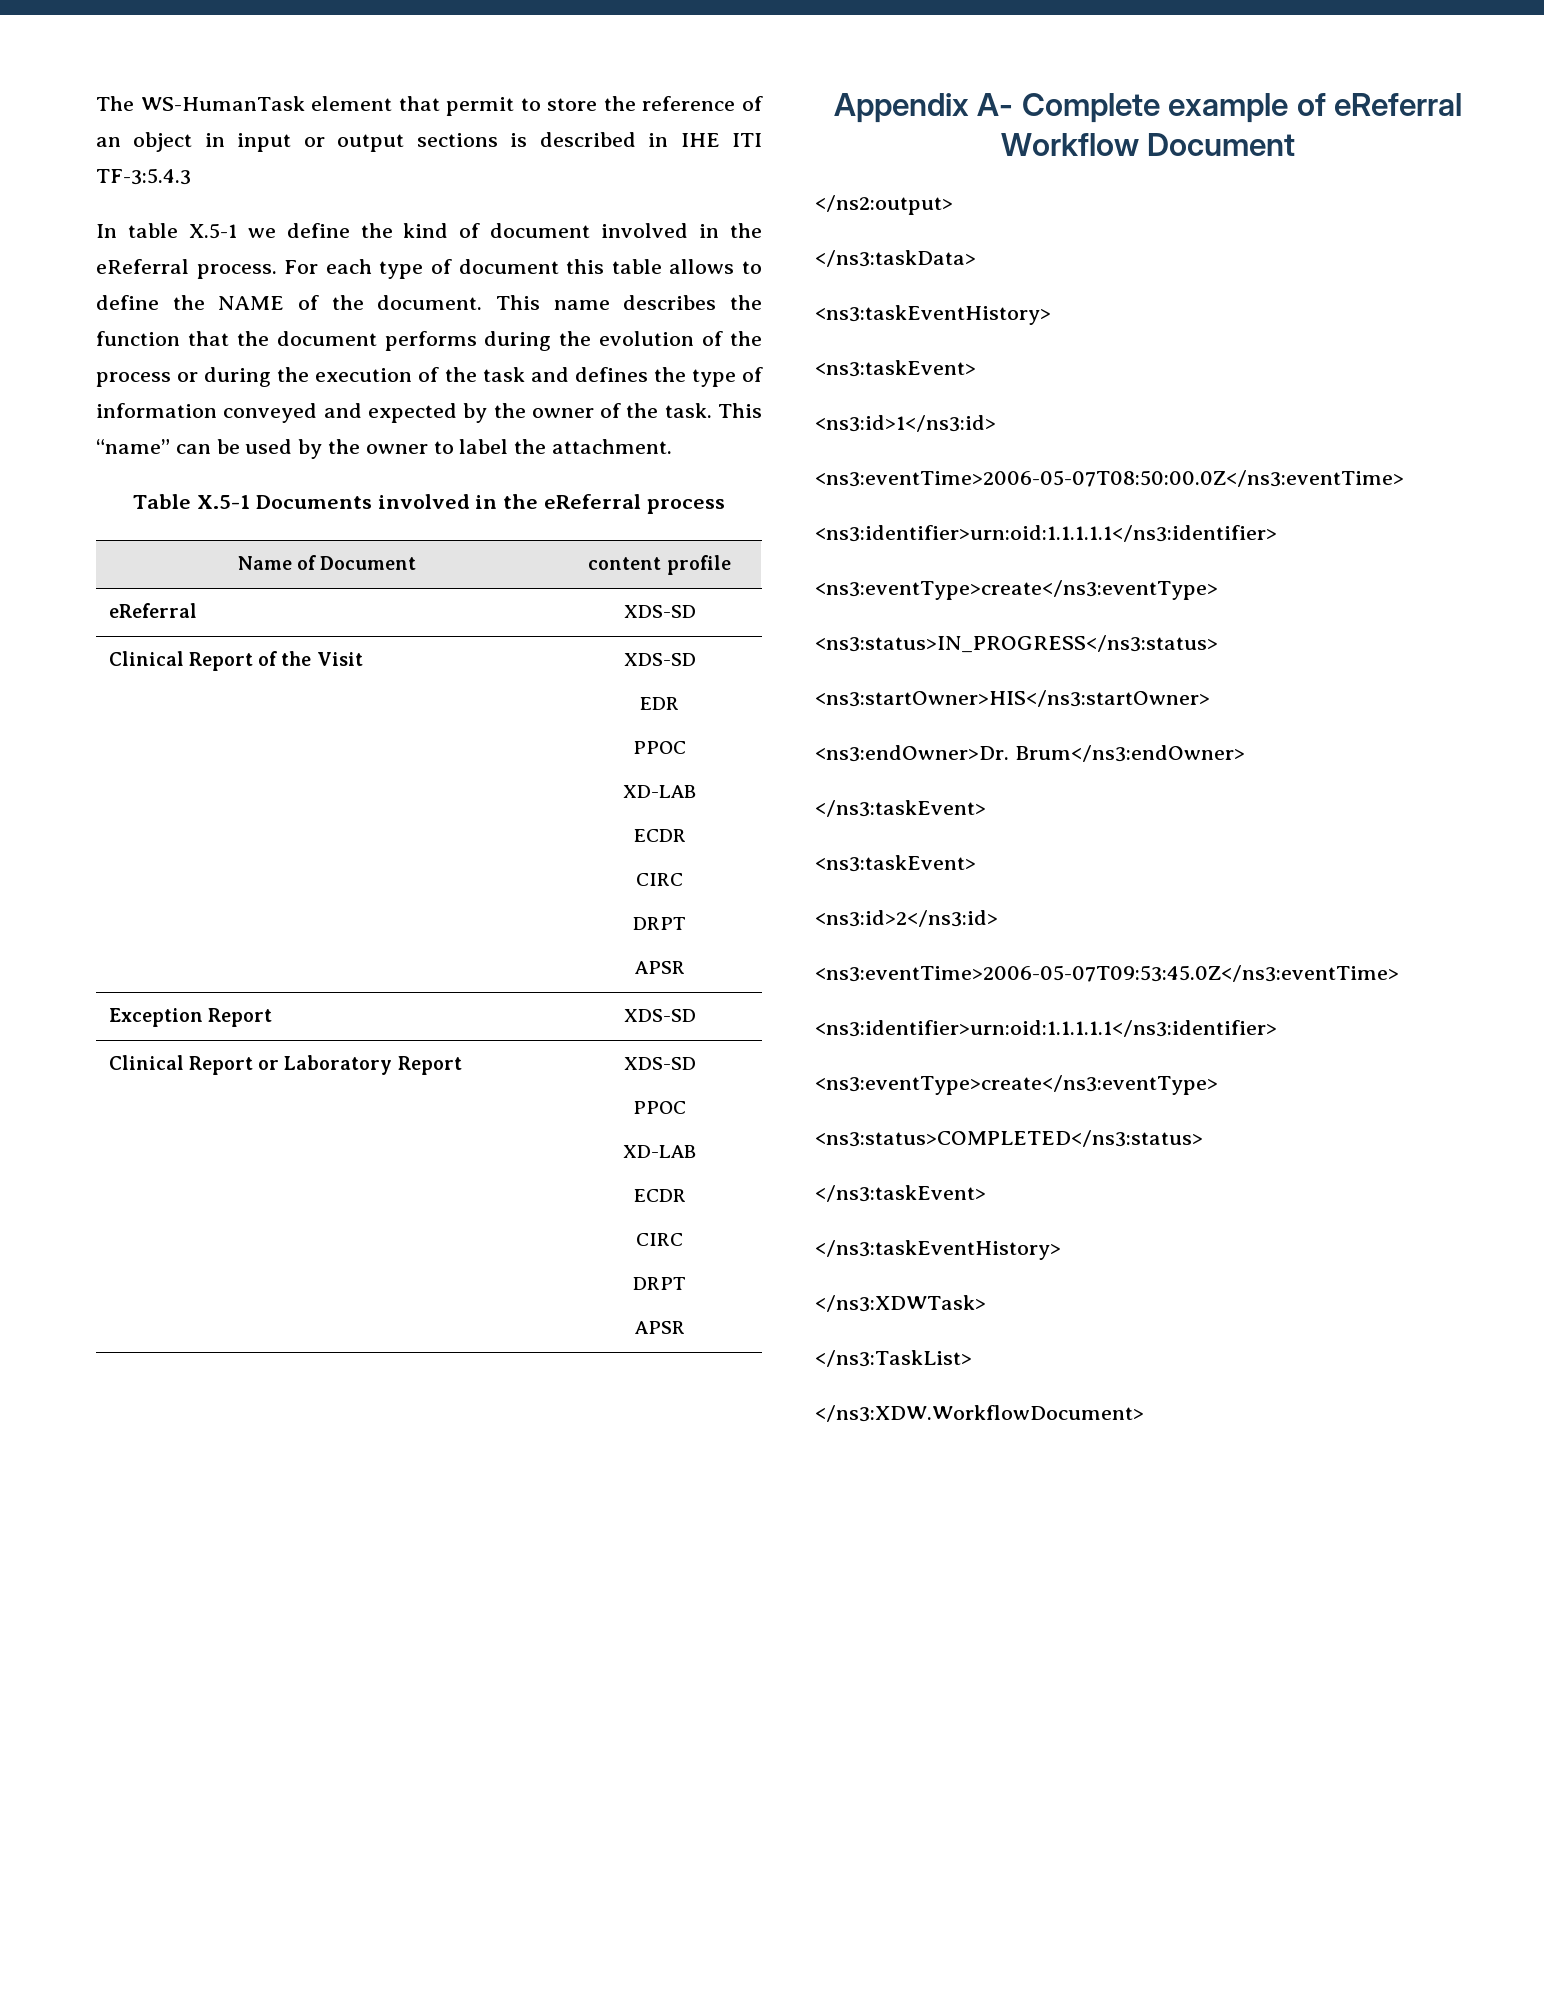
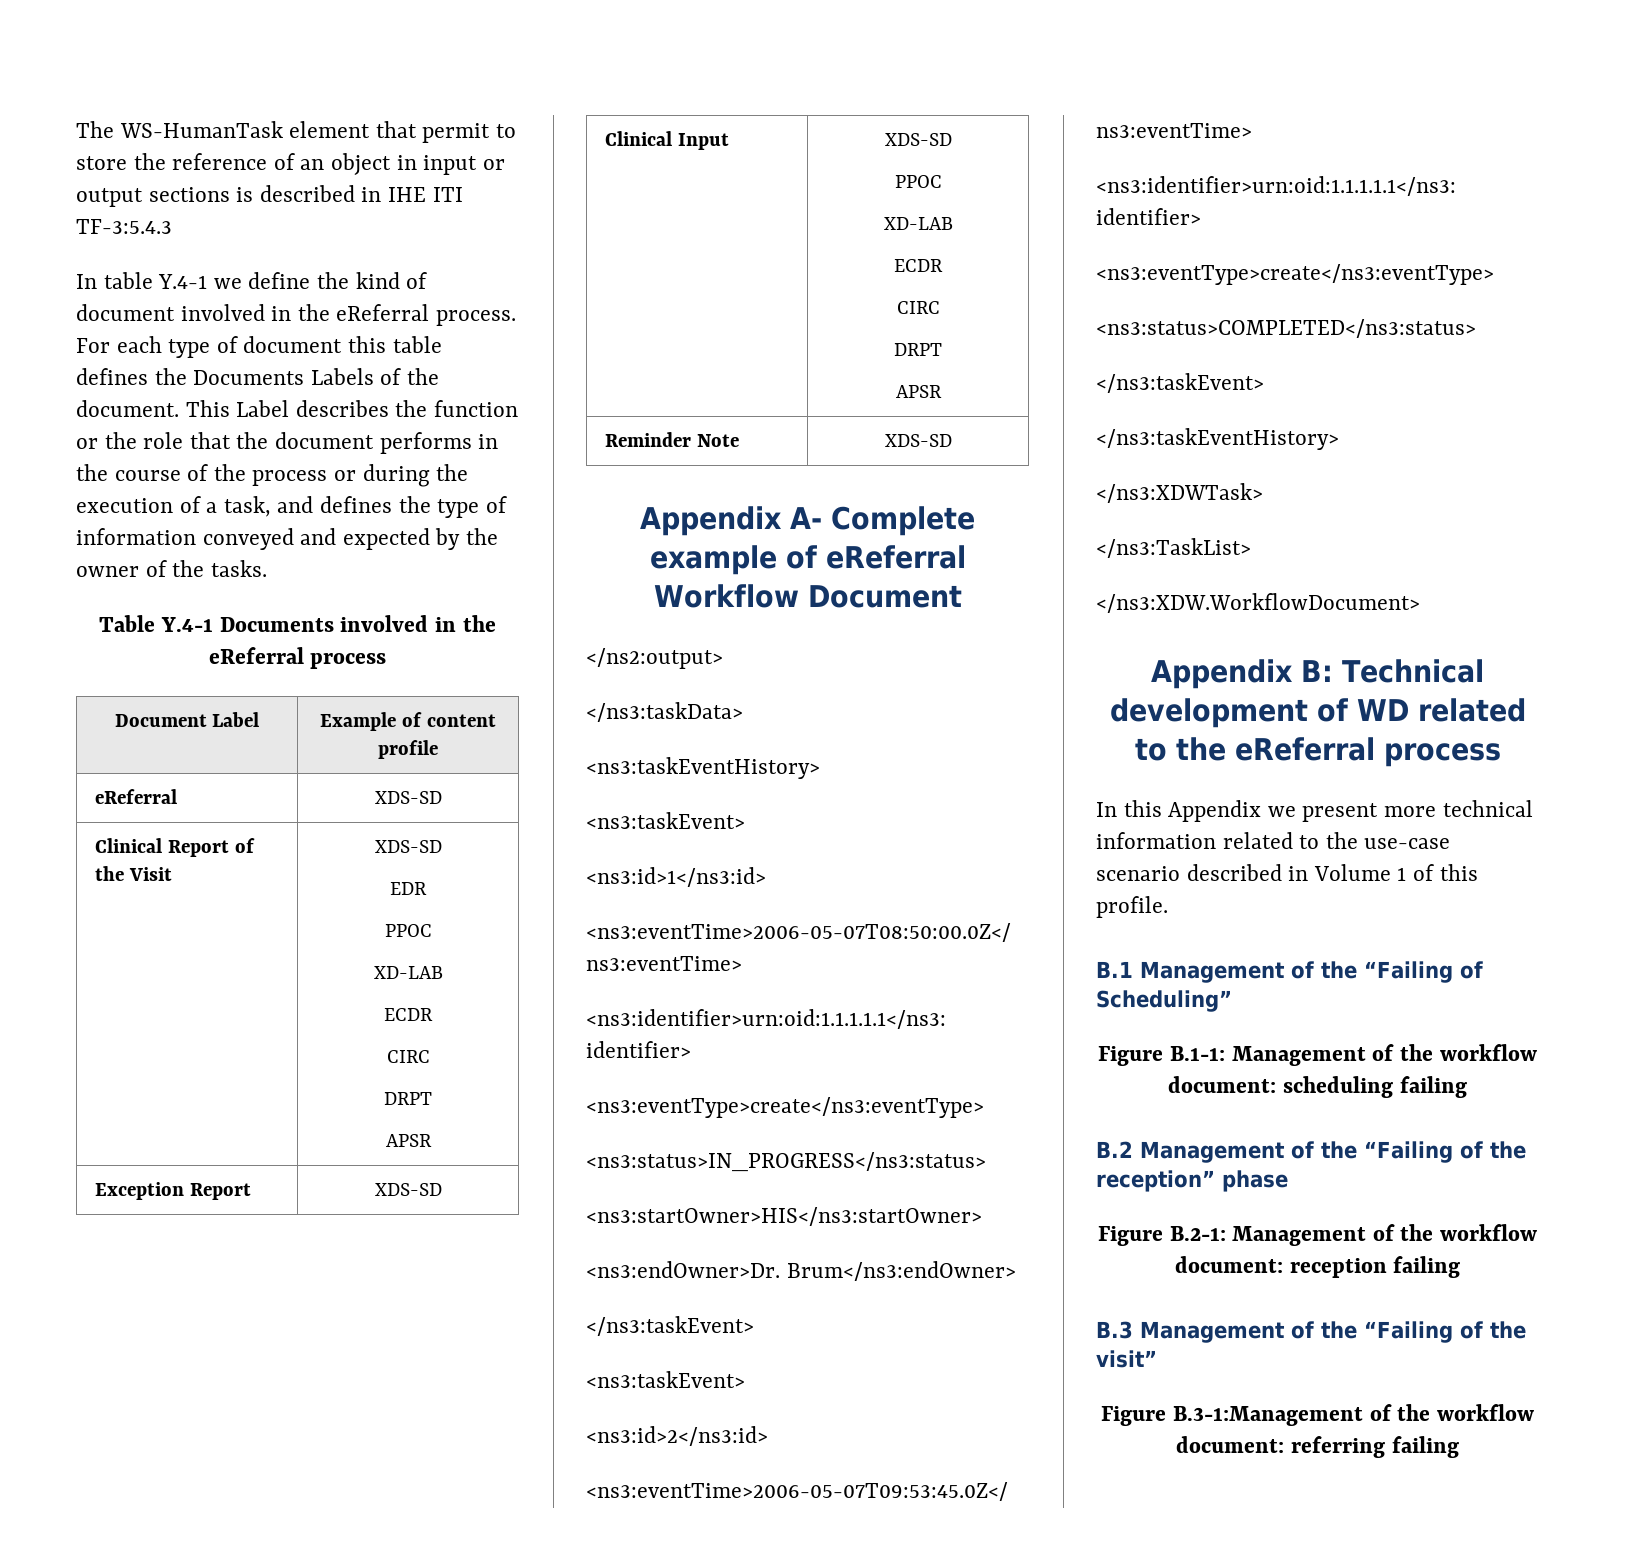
- In table X.5-1 we define the kind of document involved in the eReferral process.
+ In table Y.4-1 we define the kind of document involved in the eReferral process.
- For each type of document this table allows to define the NAME of the document.
+ For each type of document this table defines the Documents Labels of the document.
- This name describes the function that the document performs during the evolution of the process or during the execution of the task and defines the type of information conveyed and expected by the owner of the task. This “name” can be used by the owner to label the attachment.
+ This Label describes the function or the role that the document performs in the course of the process or during the execution of a task, and defines the type of information conveyed and expected by the owner of the tasks.
- Table X.5-1 Documents involved in the eReferral process
+ Table Y.4-1 Documents involved in the eReferral process
- Name of Document | content profile
+ Document Label | Example of content profile
- Clinical Report or Laboratory Report | XDS-SD
+ Clinical Input | XDS-SD
+ Reminder Note | XDS-SD
+ Appendix B: Technical development of WD related to the eReferral process
+ In this Appendix we present more technical information related to the use-case scenario described in Volume 1 of this profile.
+ B.1 Management of the “Failing of Scheduling”
+ Figure B.1-1: Management of the workflow document: scheduling failing
+ B.2 Management of the “Failing of the reception” phase
+ Figure B.2-1: Management of the workflow document: reception failing
+ B.3 Management of the “Failing of the visit”
+ Figure B.3-1:Management of the workflow document: referring failing

